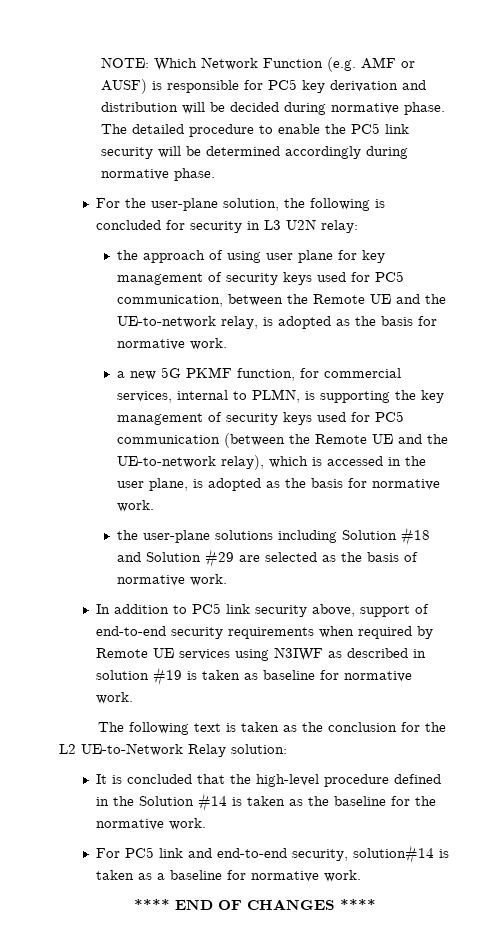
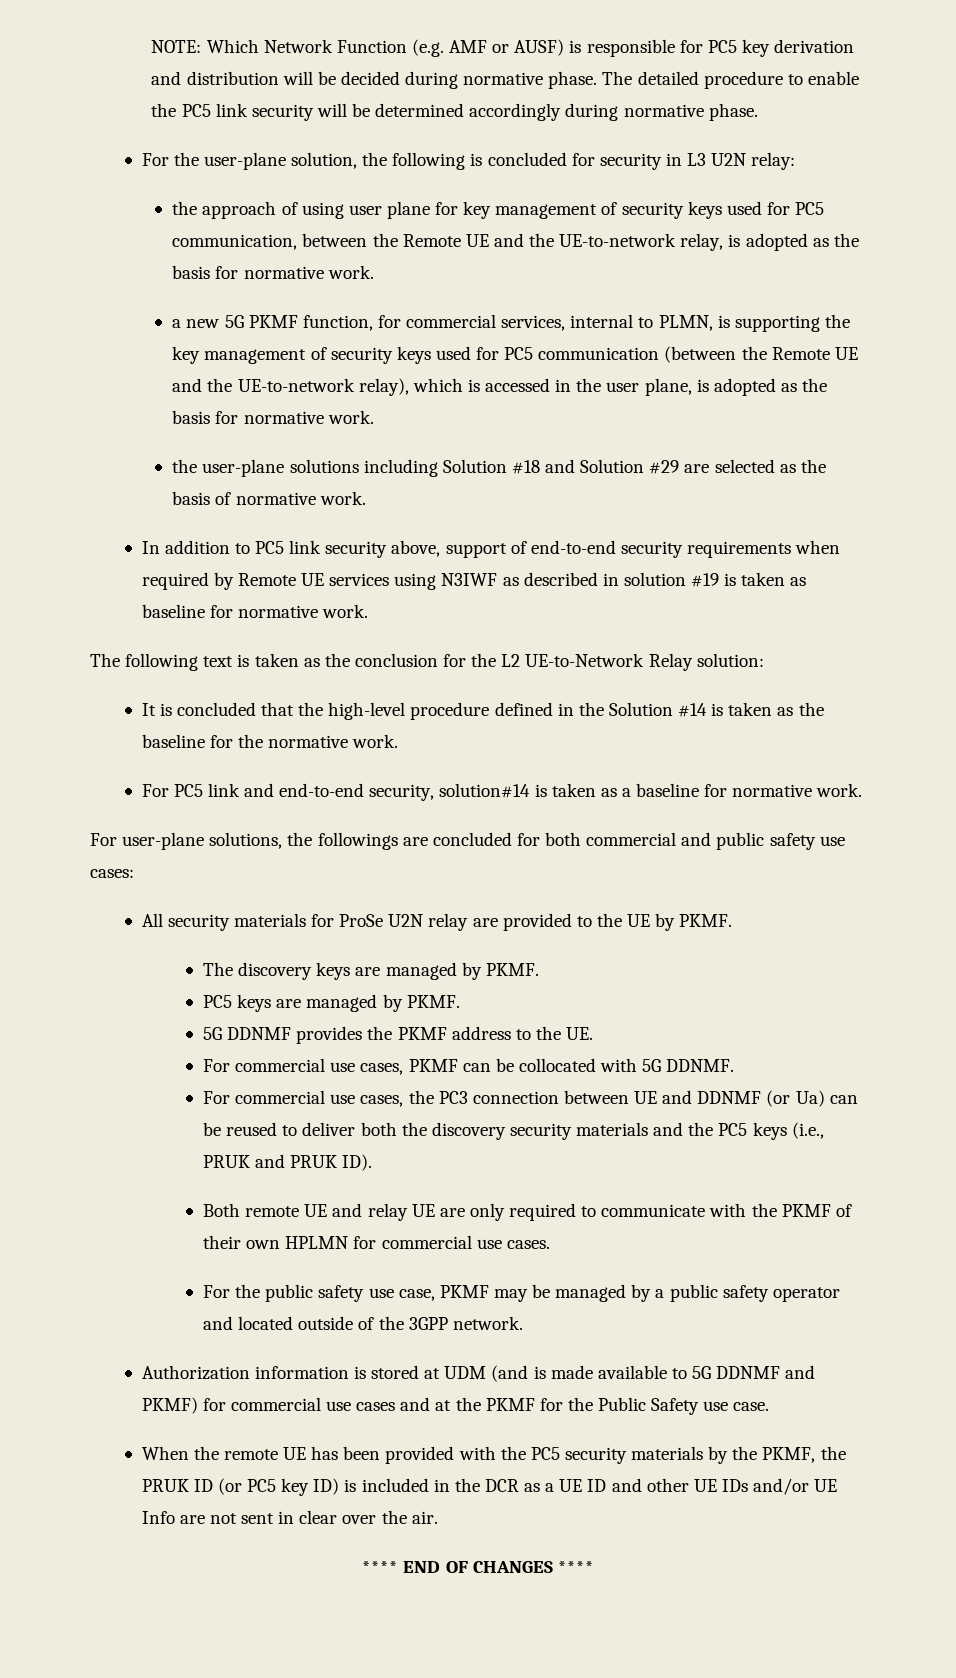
+ For user-plane solutions, the followings are concluded for both commercial and public safety use cases:
+ All security materials for ProSe U2N relay are provided to the UE by PKMF.
+ The discovery keys are managed by PKMF.
+ PC5 keys are managed by PKMF.
+ 5G DDNMF provides the PKMF address to the UE.
+ For commercial use cases, PKMF can be collocated with 5G DDNMF.
+ For commercial use cases, the PC3 connection between UE and DDNMF (or Ua) can be reused to deliver both the discovery security materials and the PC5 keys (i.e., PRUK and PRUK ID).
+ Both remote UE and relay UE are only required to communicate with the PKMF of their own HPLMN for commercial use cases.
+ For the public safety use case, PKMF may be managed by a public safety operator and located outside of the 3GPP network.
+ Authorization information is stored at UDM (and is made available to 5G DDNMF and PKMF) for commercial use cases and at the PKMF for the Public Safety use case.
+ When the remote UE has been provided with the PC5 security materials by the PKMF, the PRUK ID (or PC5 key ID) is included in the DCR as a UE ID and other UE IDs and/or UE Info are not sent in clear over the air.

